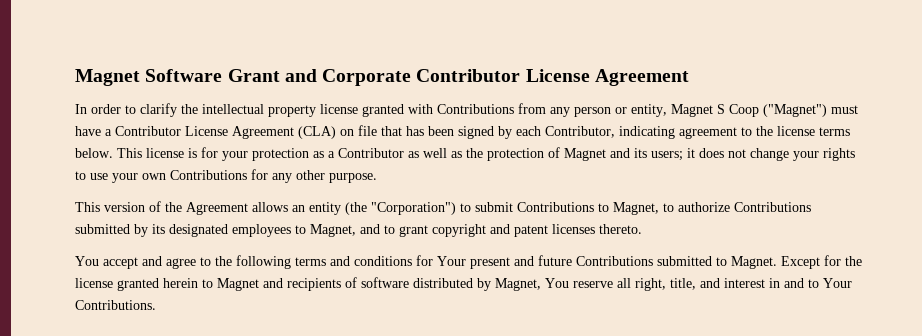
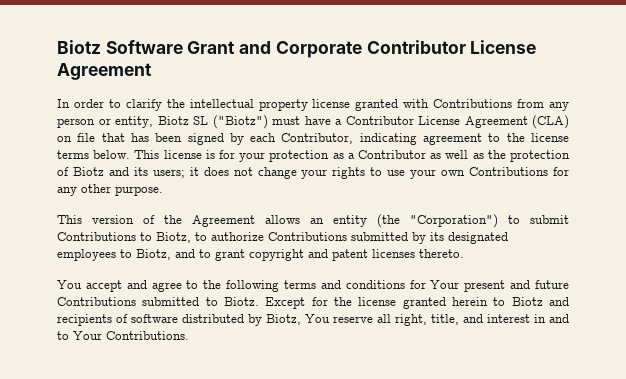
- Magnet Software Grant and Corporate Contributor License Agreement
+ Biotz Software Grant and Corporate Contributor License Agreement
- In order to clarify the intellectual property license granted with Contributions from any person or entity, Magnet S Coop ("Magnet") must have a Contributor License Agreement (CLA) on file that has been signed by each Contributor, indicating agreement to the license terms below.
+ In order to clarify the intellectual property license granted with Contributions from any person or entity, Biotz SL ("Biotz") must have a Contributor License Agreement (CLA) on file that has been signed by each Contributor, indicating agreement to the license terms below.
- This license is for your protection as a Contributor as well as the protection of Magnet and its users; it does not change your rights to use your own Contributions for any other purpose.
+ This license is for your protection as a Contributor as well as the protection of Biotz and its users; it does not change your rights to use your own Contributions for any other purpose.
- This version of the Agreement allows an entity (the "Corporation") to submit Contributions to Magnet, to authorize Contributions submitted by its designated employees to Magnet, and to grant copyright and patent licenses thereto.
+ This version of the Agreement allows an entity (the "Corporation") to submit Contributions to Biotz, to authorize Contributions submitted by its designated employees to Biotz, and to grant copyright and patent licenses thereto.
- You accept and agree to the following terms and conditions for Your present and future Contributions submitted to Magnet.
+ You accept and agree to the following terms and conditions for Your present and future Contributions submitted to Biotz.
- Except for the license granted herein to Magnet and recipients of software distributed by Magnet, You reserve all right, title, and interest in and to Your Contributions.
+ Except for the license granted herein to Biotz and recipients of software distributed by Biotz, You reserve all right, title, and interest in and to Your Contributions.

